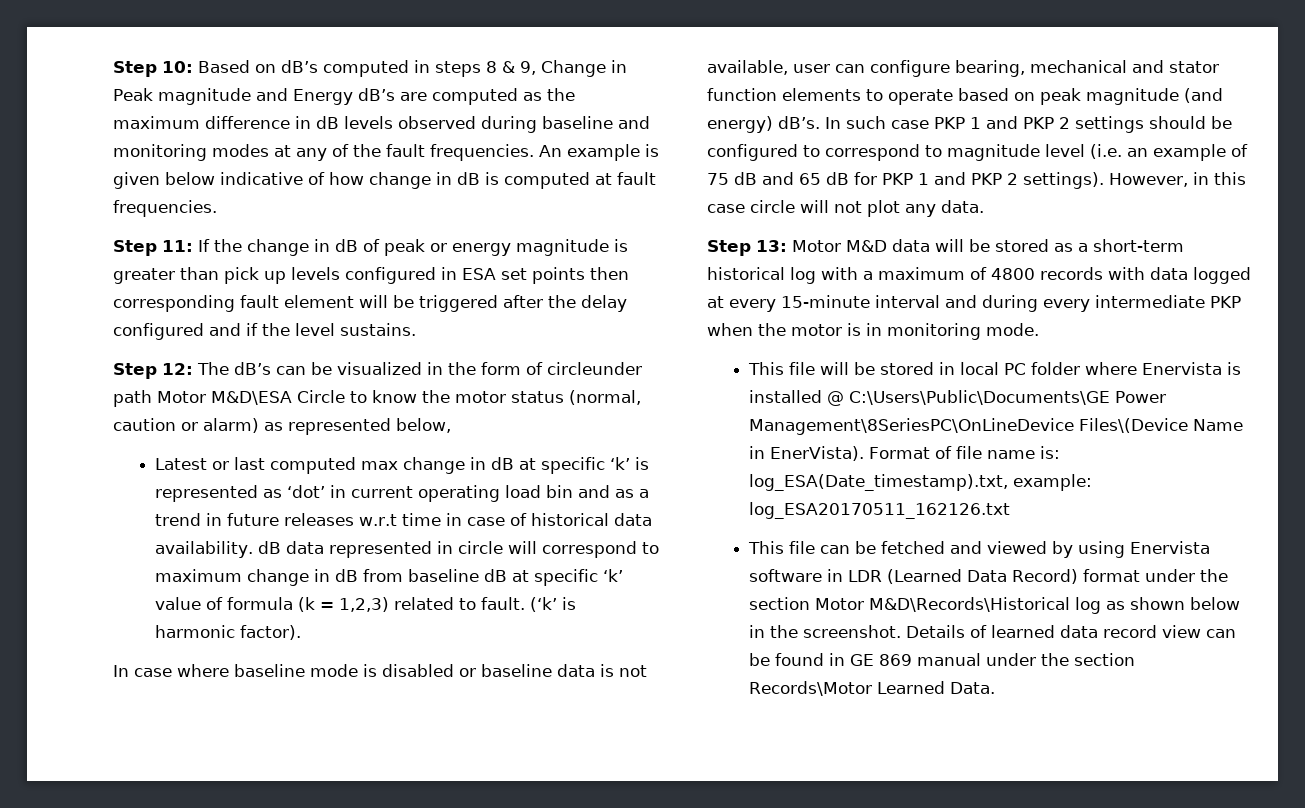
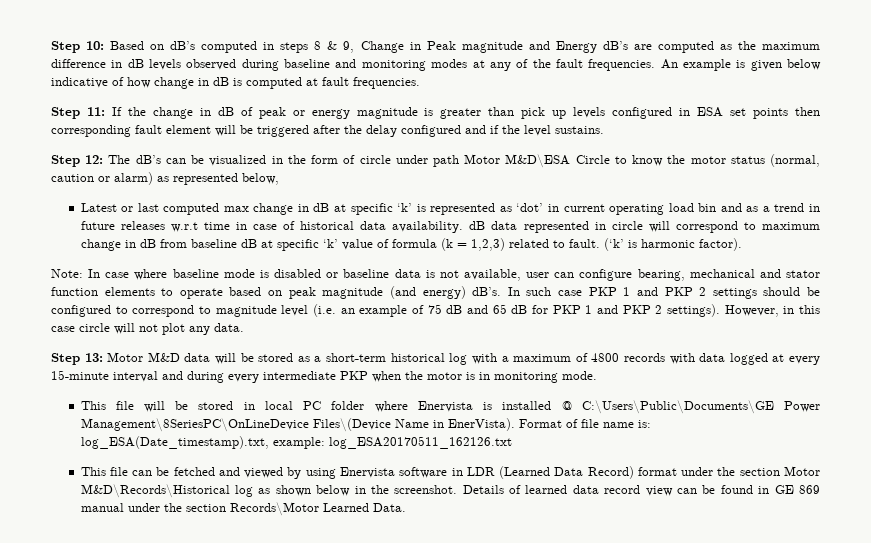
- Step 12: The dB’s can be visualized in the form of circleunder path Motor M&D\ESA Circle to know the motor status (normal, caution or alarm) as represented below,
+ Step 12: The dB’s can be visualized in the form of circle under path Motor M&D\ESA Circle to know the motor status (normal, caution or alarm) as represented below,
- In case where baseline mode is disabled or baseline data is not available, user can configure bearing, mechanical and stator function elements to operate based on peak magnitude (and energy) dB’s.
+ Note: In case where baseline mode is disabled or baseline data is not available, user can configure bearing, mechanical and stator function elements to operate based on peak magnitude (and energy) dB’s.

